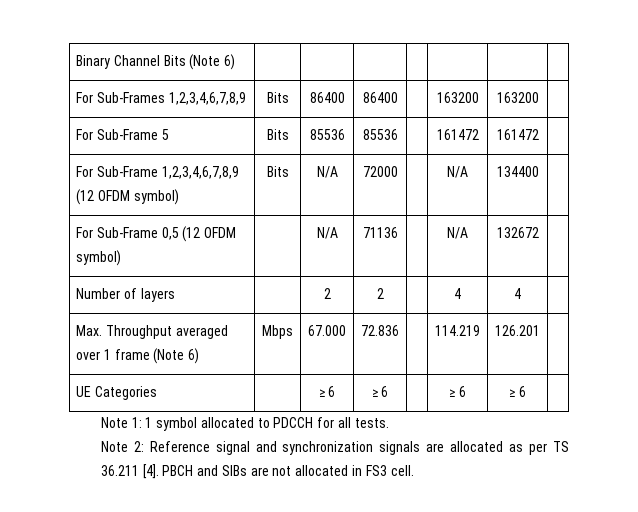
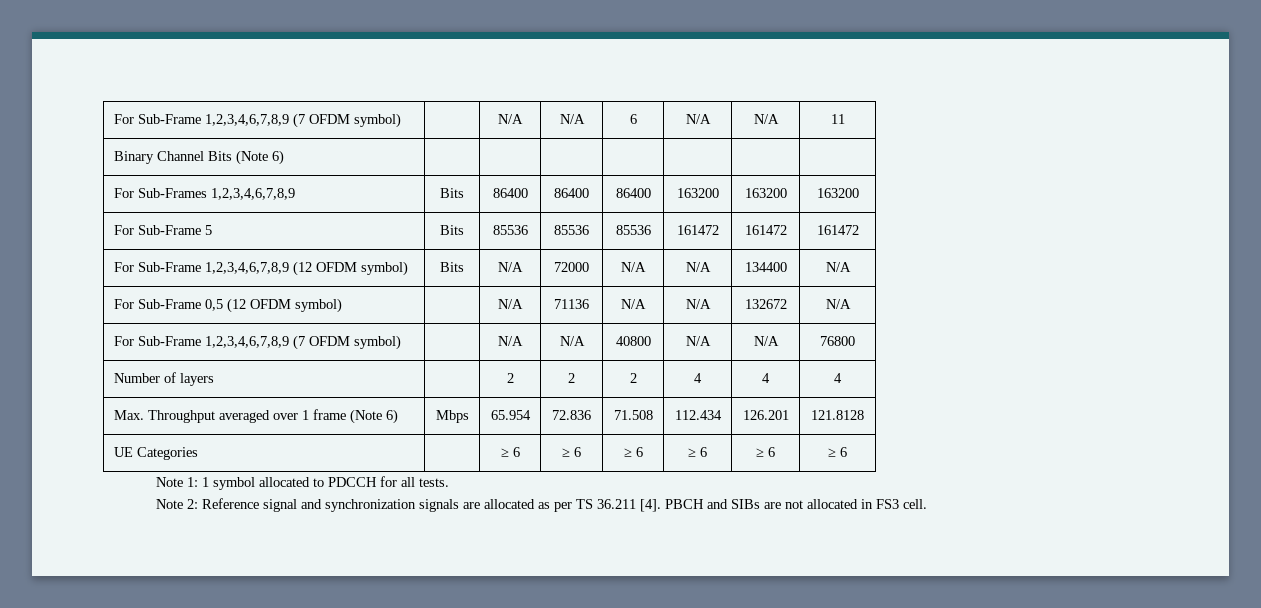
+ For Sub-Frame 1,2,3,4,6,7,8,9 (7 OFDM symbol) | | N/A | N/A | 6 | N/A | N/A | 11
- For Sub-Frames 1,2,3,4,6,7,8,9 | Bits | 86400 | 86400 | | 163200 | 163200 |
+ For Sub-Frames 1,2,3,4,6,7,8,9 | Bits | 86400 | 86400 | 86400 | 163200 | 163200 | 163200
- For Sub-Frame 5 | Bits | 85536 | 85536 | | 161472 | 161472 |
+ For Sub-Frame 5 | Bits | 85536 | 85536 | 85536 | 161472 | 161472 | 161472
- For Sub-Frame 1,2,3,4,6,7,8,9 (12 OFDM symbol) | Bits | N/A | 72000 | | N/A | 134400 |
+ For Sub-Frame 1,2,3,4,6,7,8,9 (12 OFDM symbol) | Bits | N/A | 72000 | N/A | N/A | 134400 | N/A
- For Sub-Frame 0,5 (12 OFDM symbol) | | N/A | 71136 | | N/A | 132672 |
+ For Sub-Frame 0,5 (12 OFDM symbol) | | N/A | 71136 | N/A | N/A | 132672 | N/A
+ For Sub-Frame 1,2,3,4,6,7,8,9 (7 OFDM symbol) | | N/A | N/A | 40800 | N/A | N/A | 76800
- Number of layers | | 2 | 2 | | 4 | 4 |
+ Number of layers | | 2 | 2 | 2 | 4 | 4 | 4
- Max. Throughput averaged over 1 frame (Note 6) | Mbps | 67.000 | 72.836 | | 114.219 | 126.201 |
+ Max. Throughput averaged over 1 frame (Note 6) | Mbps | 65.954 | 72.836 | 71.508 | 112.434 | 126.201 | 121.8128
- UE Categories | | ≥ 6 | ≥ 6 | | ≥ 6 | ≥ 6 |
+ UE Categories | | ≥ 6 | ≥ 6 | ≥ 6 | ≥ 6 | ≥ 6 | ≥ 6

